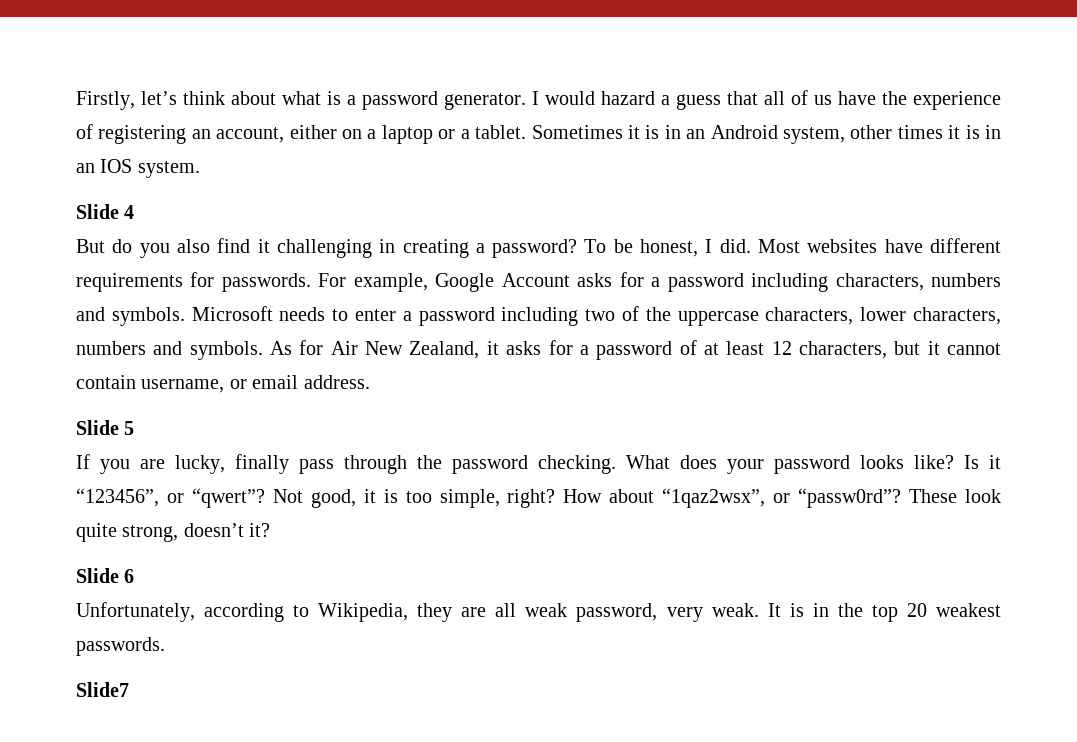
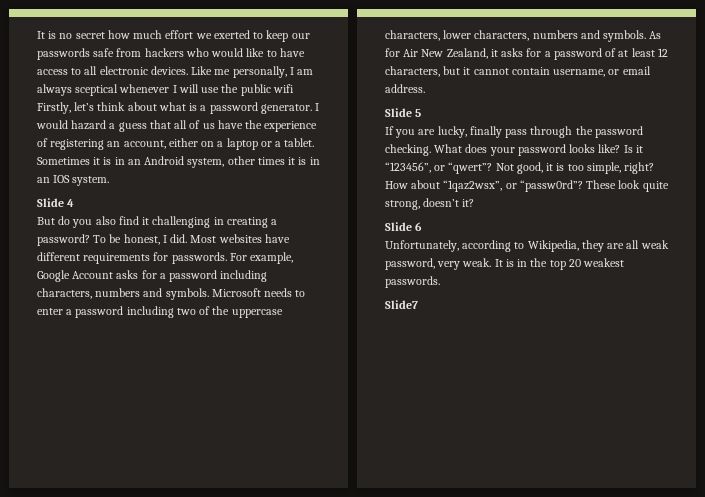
- Firstly, let’s think about what is a password generator.
+ It is no secret how much effort we exerted to keep our passwords safe from hackers who would like to have access to all electronic devices. Like me personally, I am always sceptical whenever I will use the public wifi Firstly, let’s think about what is a password generator.

